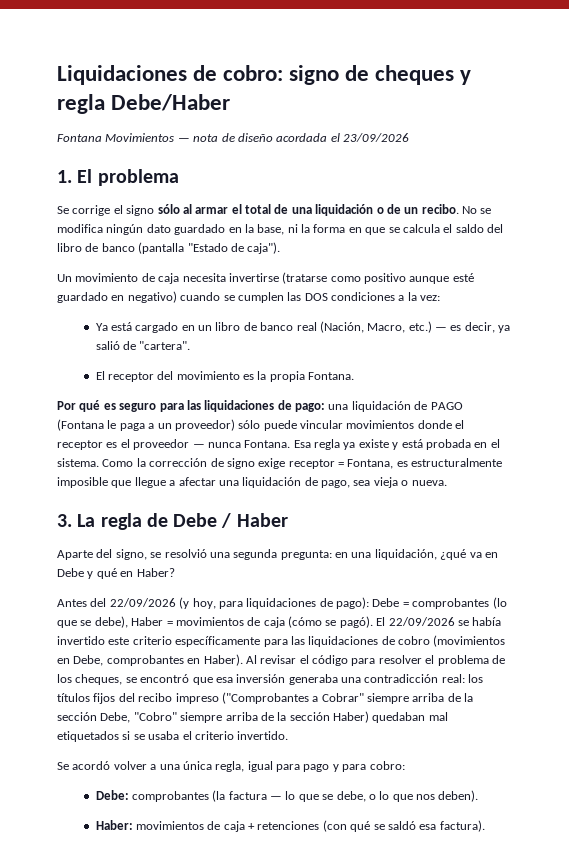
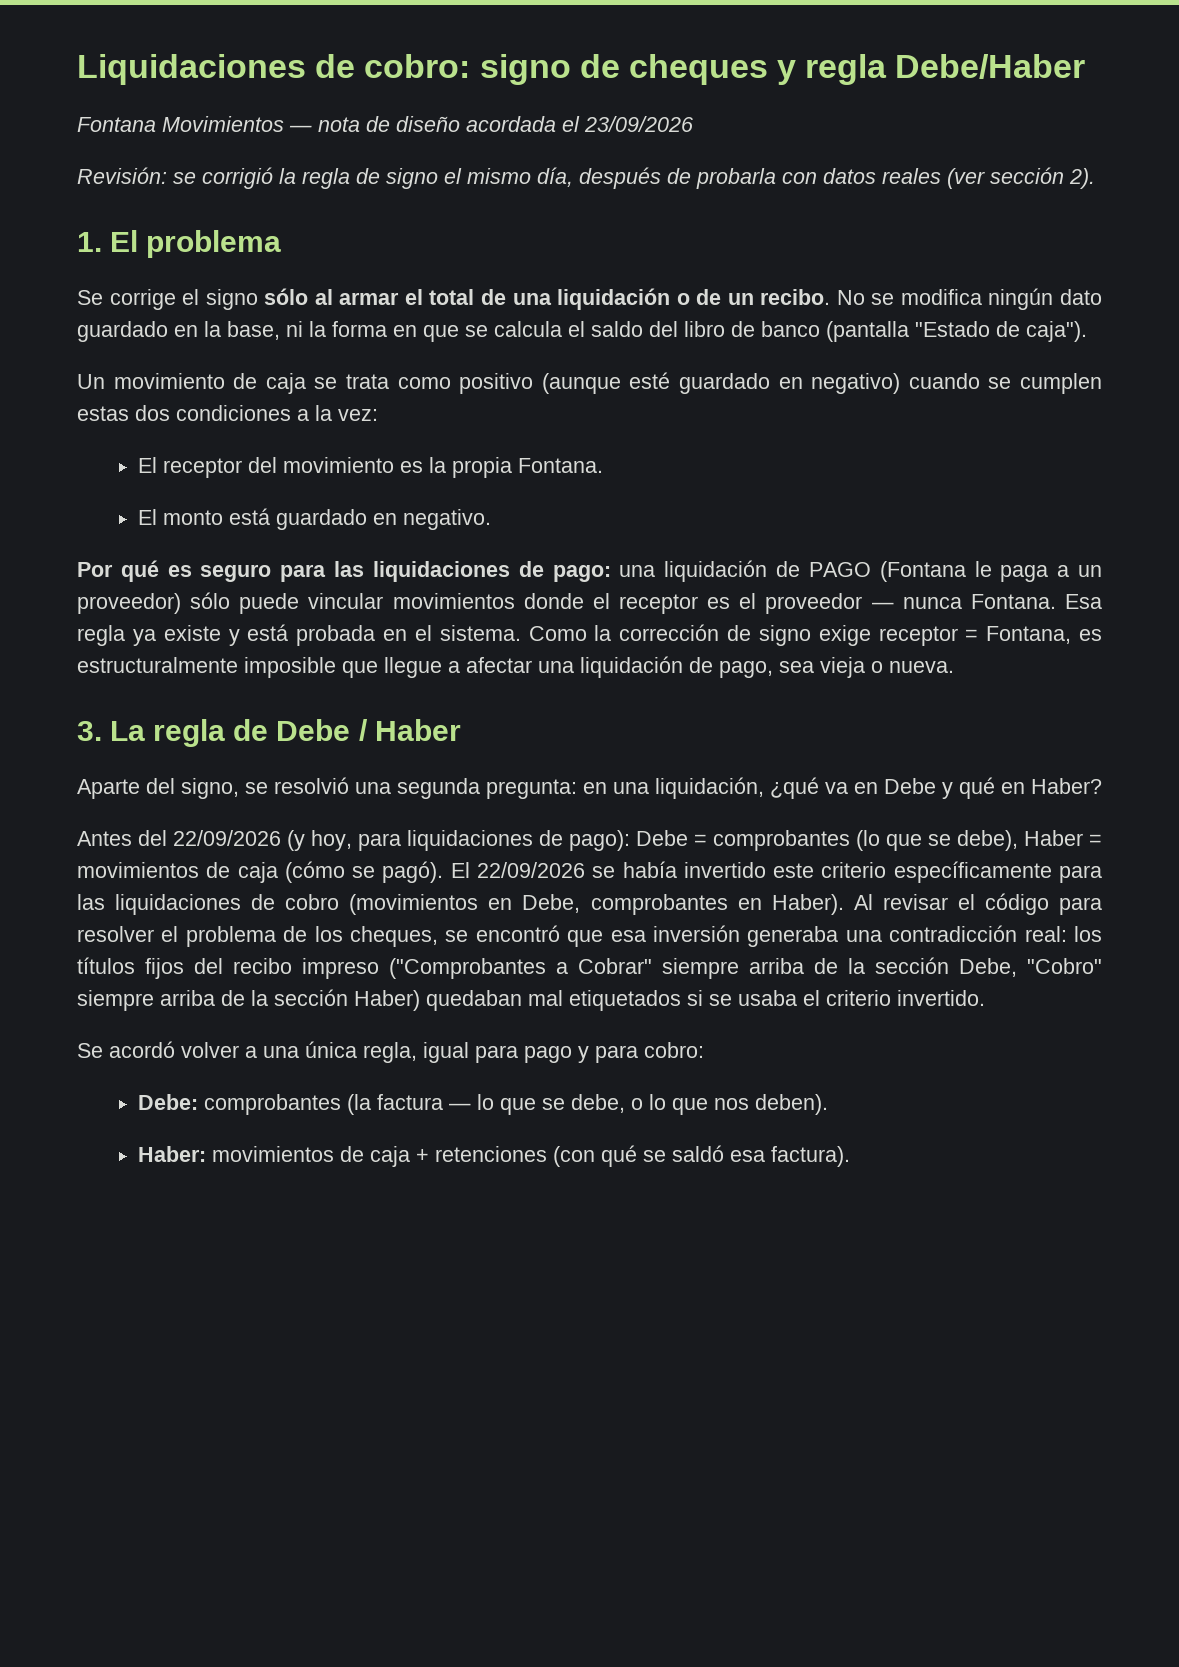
+ Revisión: se corrigió la regla de signo el mismo día, después de probarla con datos reales (ver sección 2).
- Un movimiento de caja necesita invertirse (tratarse como positivo aunque esté guardado en negativo) cuando se cumplen las DOS condiciones a la vez:
+ Un movimiento de caja se trata como positivo (aunque esté guardado en negativo) cuando se cumplen estas dos condiciones a la vez:
- Ya está cargado en un libro de banco real (Nación, Macro, etc.) — es decir, ya salió de "cartera".
+ El monto está guardado en negativo.

